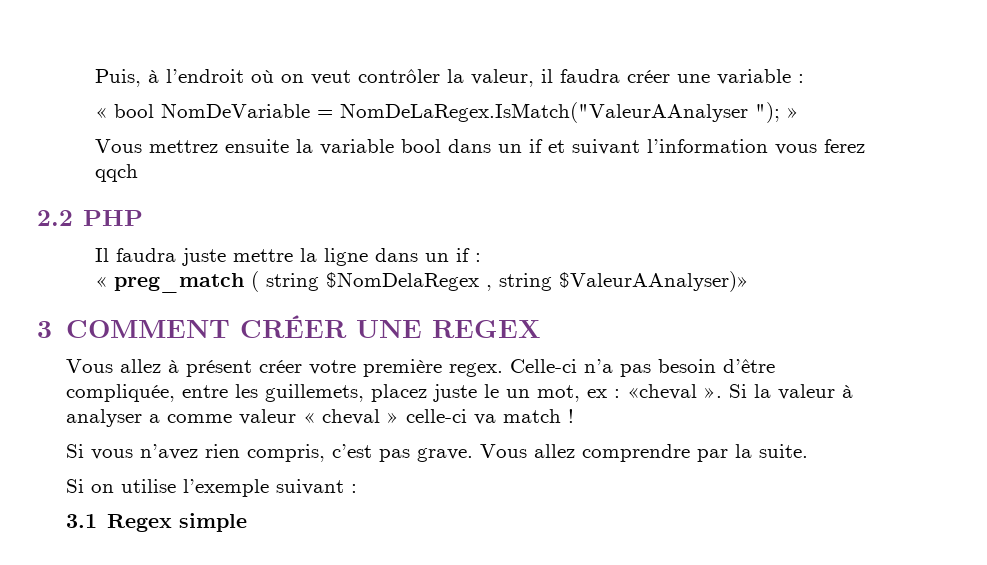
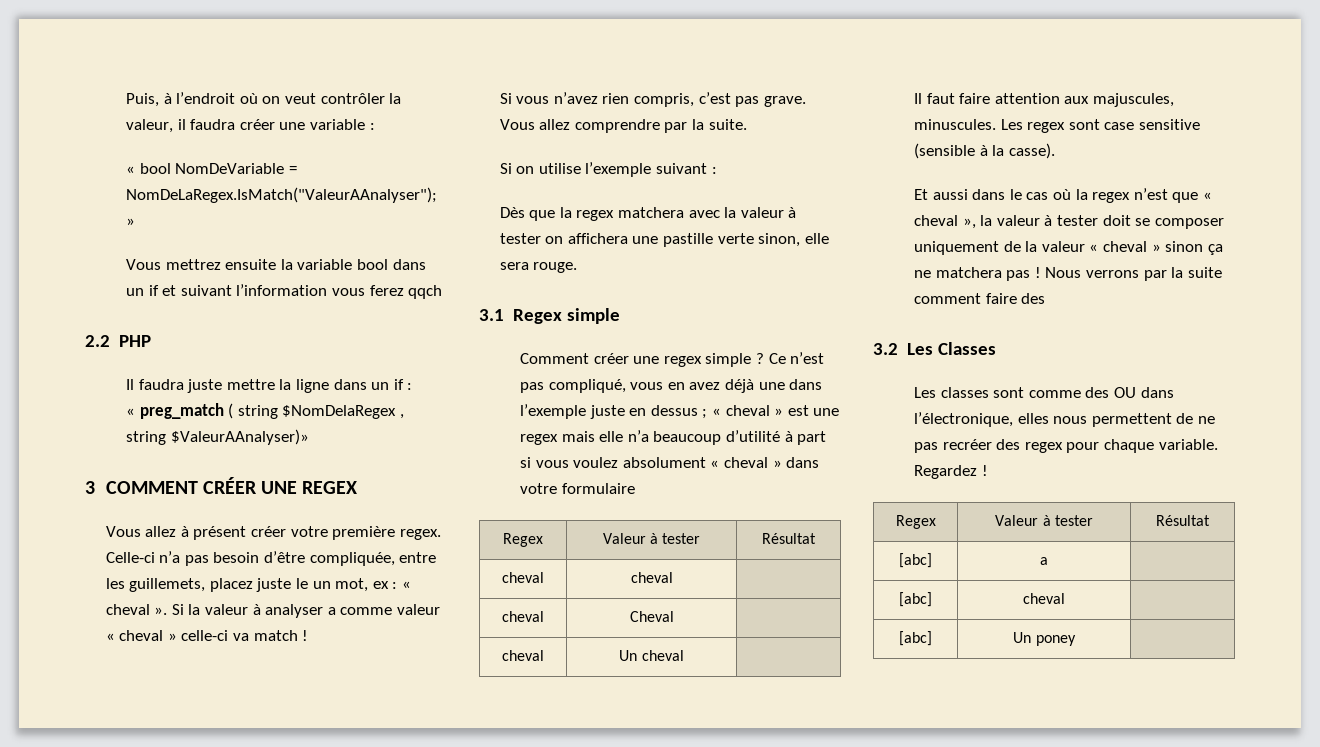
- « bool NomDeVariable = NomDeLaRegex.IsMatch("ValeurAAnalyser "); »
+ « bool NomDeVariable = NomDeLaRegex.IsMatch("ValeurAAnalyser"); »
- Celle-ci n’a pas besoin d’être compliquée, entre les guillemets, placez juste le un mot, ex : «cheval ».
+ Celle-ci n’a pas besoin d’être compliquée, entre les guillemets, placez juste le un mot, ex : « cheval ».
+ Dès que la regex matchera avec la valeur à tester on affichera une pastille verte sinon, elle sera rouge.
  3.1 Regex simple
+ Comment créer une regex simple ? Ce n’est pas compliqué, vous en avez déjà une dans l’exemple juste en dessus ; « cheval » est une regex mais elle n’a beaucoup d’utilité à part si vous voulez absolument « cheval » dans votre formulaire
+ Regex | Valeur à tester | Résultat
+ cheval | cheval |
+ cheval | Cheval |
+ cheval | Un cheval |
+ Il faut faire attention aux majuscules, minuscules. Les regex sont case sensitive (sensible à la casse).
+ Et aussi dans le cas où la regex n’est que « cheval », la valeur à tester doit se composer uniquement de la valeur « cheval » sinon ça ne matchera pas ! Nous verrons par la suite comment faire des
+ 3.2 Les Classes
+ Les classes sont comme des OU dans l’électronique, elles nous permettent de ne pas recréer des regex pour chaque variable. Regardez !
+ Regex | Valeur à tester | Résultat
+ [abc] | a |
+ [abc] | cheval |
+ [abc] | Un poney |

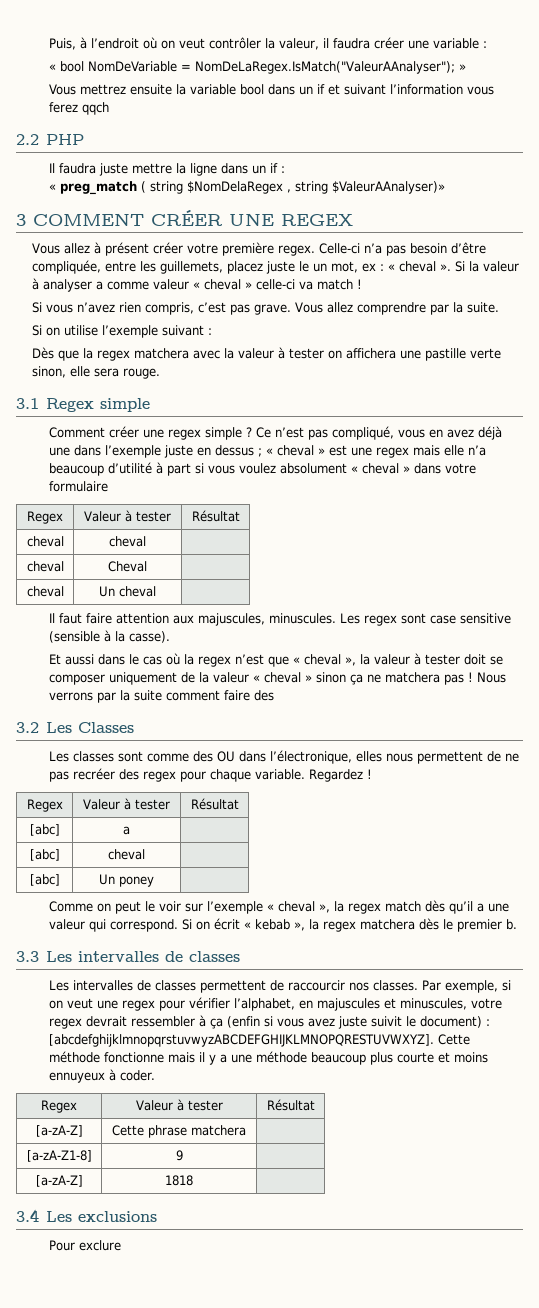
+ Comme on peut le voir sur l’exemple « cheval », la regex match dès qu’il a une valeur qui correspond. Si on écrit « kebab », la regex matchera dès le premier b.
+ 3.3 Les intervalles de classes
+ Les intervalles de classes permettent de raccourcir nos classes. Par exemple, si on veut une regex pour vérifier l’alphabet, en majuscules et minuscules, votre regex devrait ressembler à ça (enfin si vous avez juste suivit le document) : [abcdefghijklmnopqrstuvwyzABCDEFGHIJKLMNOPQRESTUVWXYZ]. Cette méthode fonctionne mais il y a une méthode beaucoup plus courte et moins ennuyeux à coder.
+ Regex | Valeur à tester | Résultat
+ [a-zA-Z] | Cette phrase matchera |
+ [a-zA-Z1-8] | 9 |
+ [a-zA-Z] | 1818 |
+ 3.4 Les exclusions
+ Pour exclure

